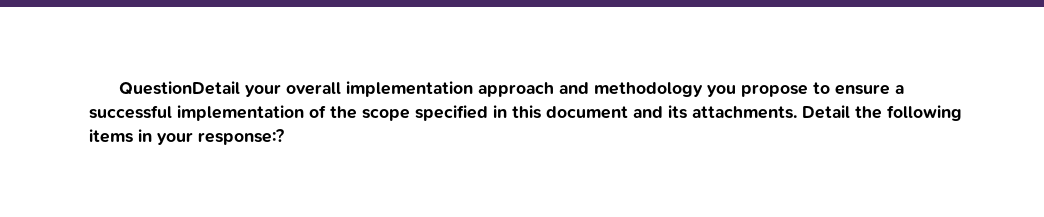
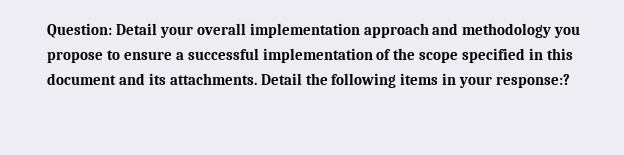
- QuestionDetail your overall implementation approach and methodology you propose to ensure a successful implementation of the scope specified in this document and its attachments.
+ Question: Detail your overall implementation approach and methodology you propose to ensure a successful implementation of the scope specified in this document and its attachments.

